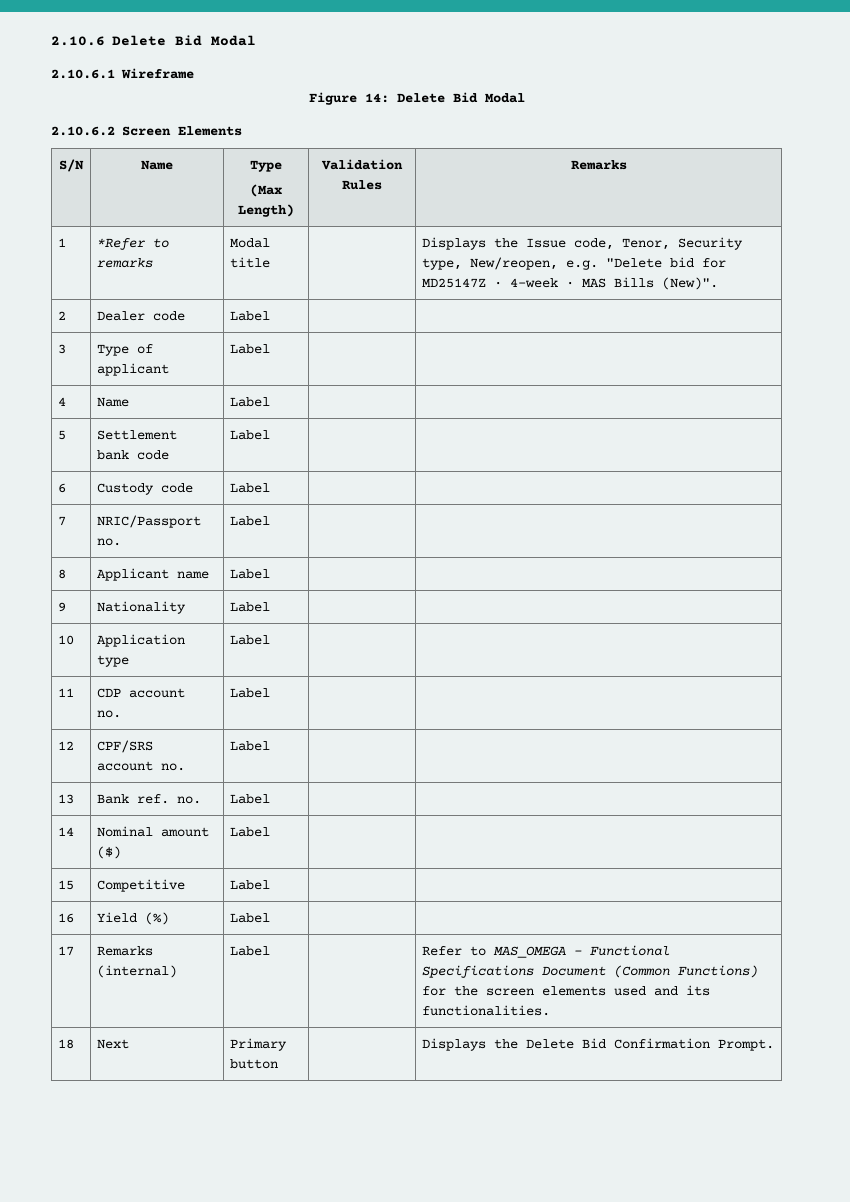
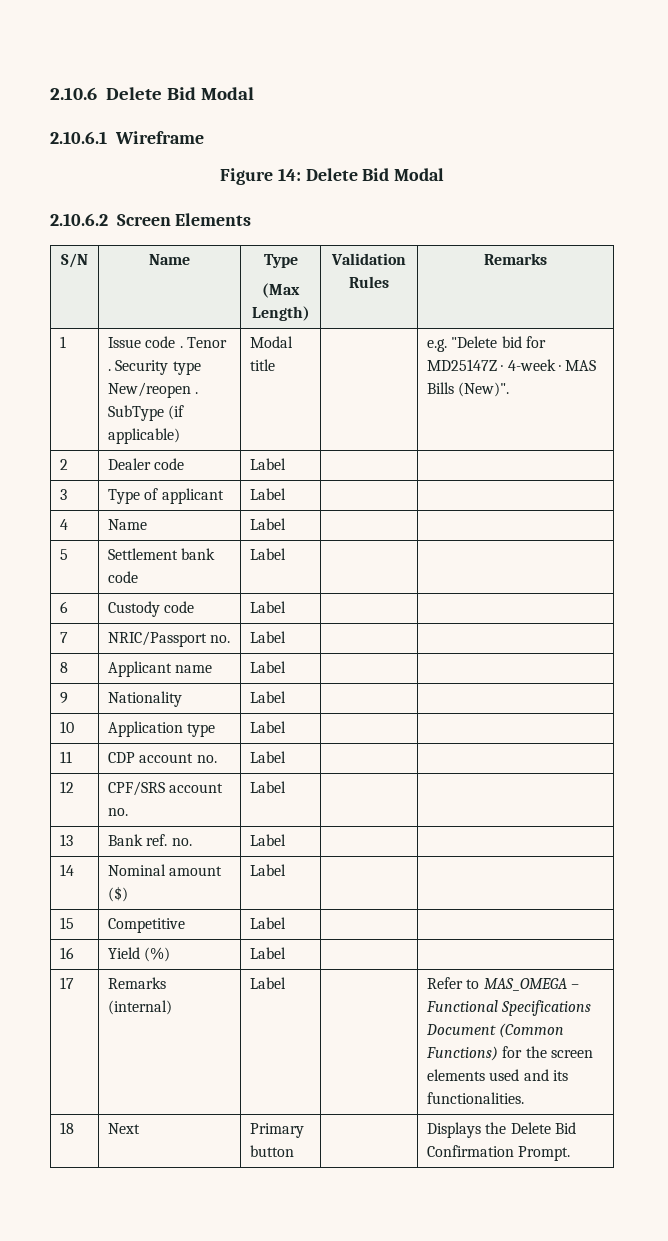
- 1 | *Refer to remarks | Modal title | | Displays the Issue code, Tenor, Security type, New/reopen, e.g. "Delete bid for MD25147Z · 4-week · MAS Bills (New)".
+ 1 | Issue code . Tenor . Security type New/reopen . SubType (if applicable) | Modal title | | e.g. "Delete bid for MD25147Z · 4-week · MAS Bills (New)".

